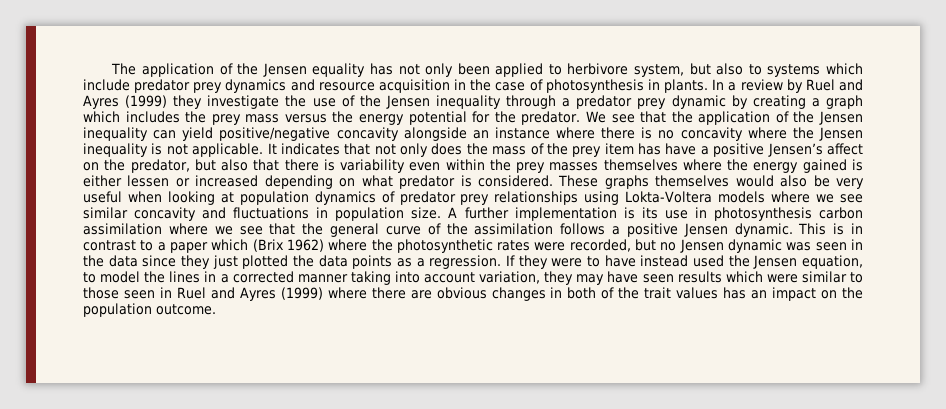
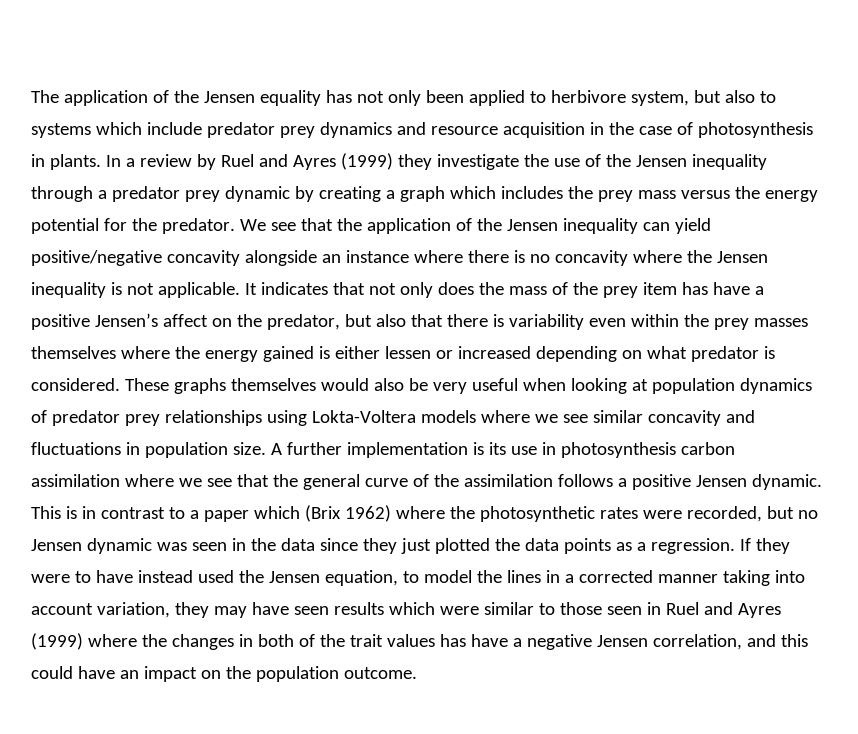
- If they were to have instead used the Jensen equation, to model the lines in a corrected manner taking into account variation, they may have seen results which were similar to those seen in Ruel and Ayres (1999) where there are obvious changes in both of the trait values has an impact on the population outcome.
+ If they were to have instead used the Jensen equation, to model the lines in a corrected manner taking into account variation, they may have seen results which were similar to those seen in Ruel and Ayres (1999) where the changes in both of the trait values has have a negative Jensen correlation, and this could have an impact on the population outcome.

